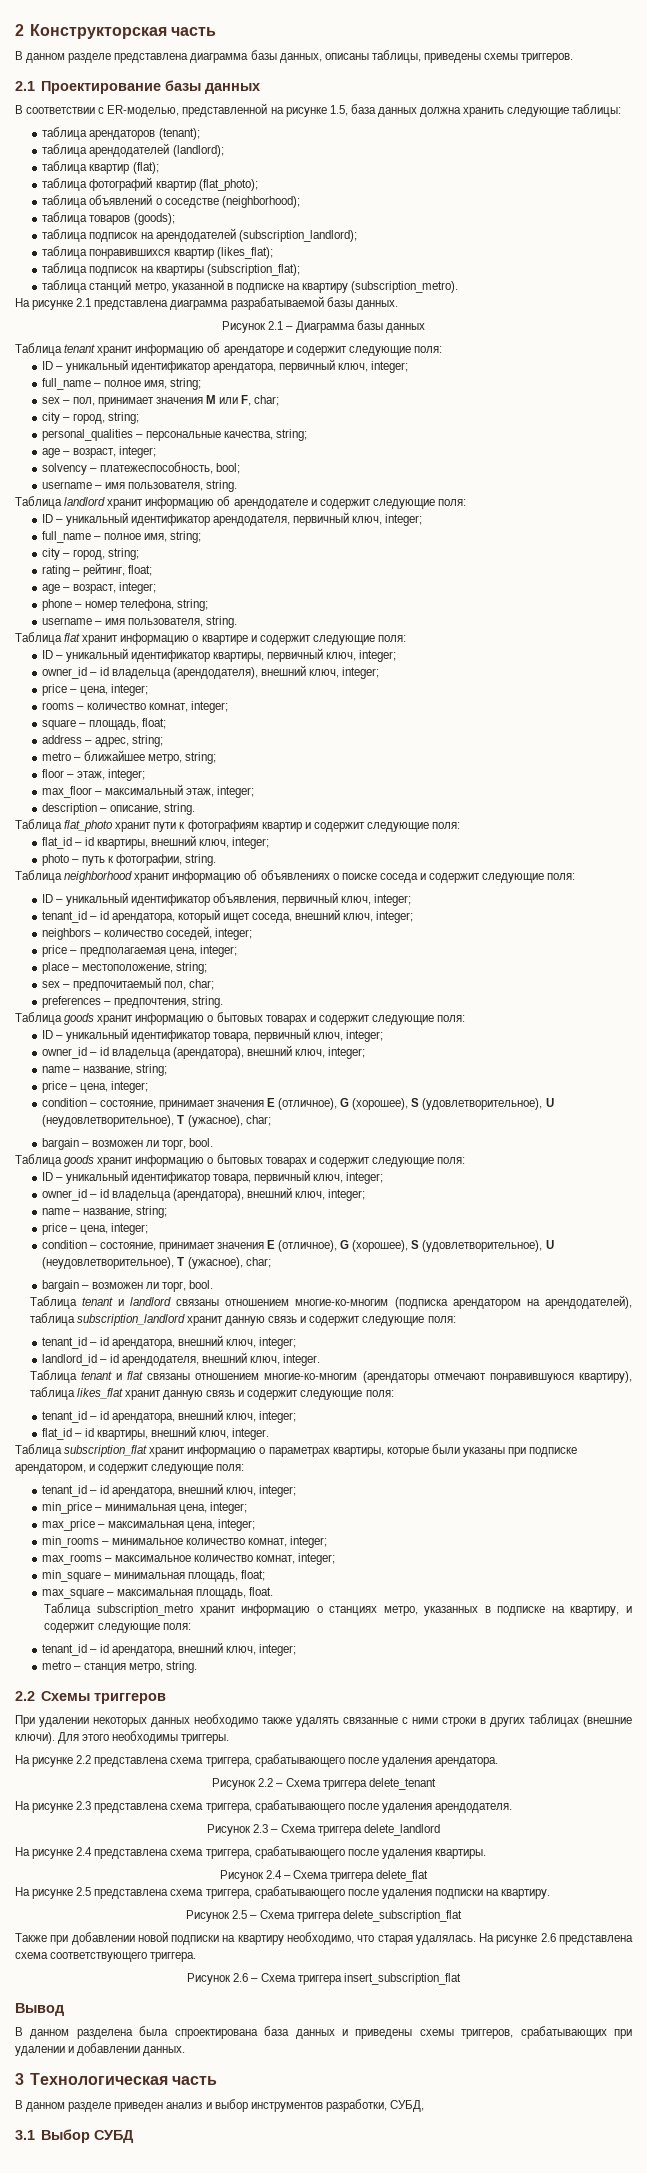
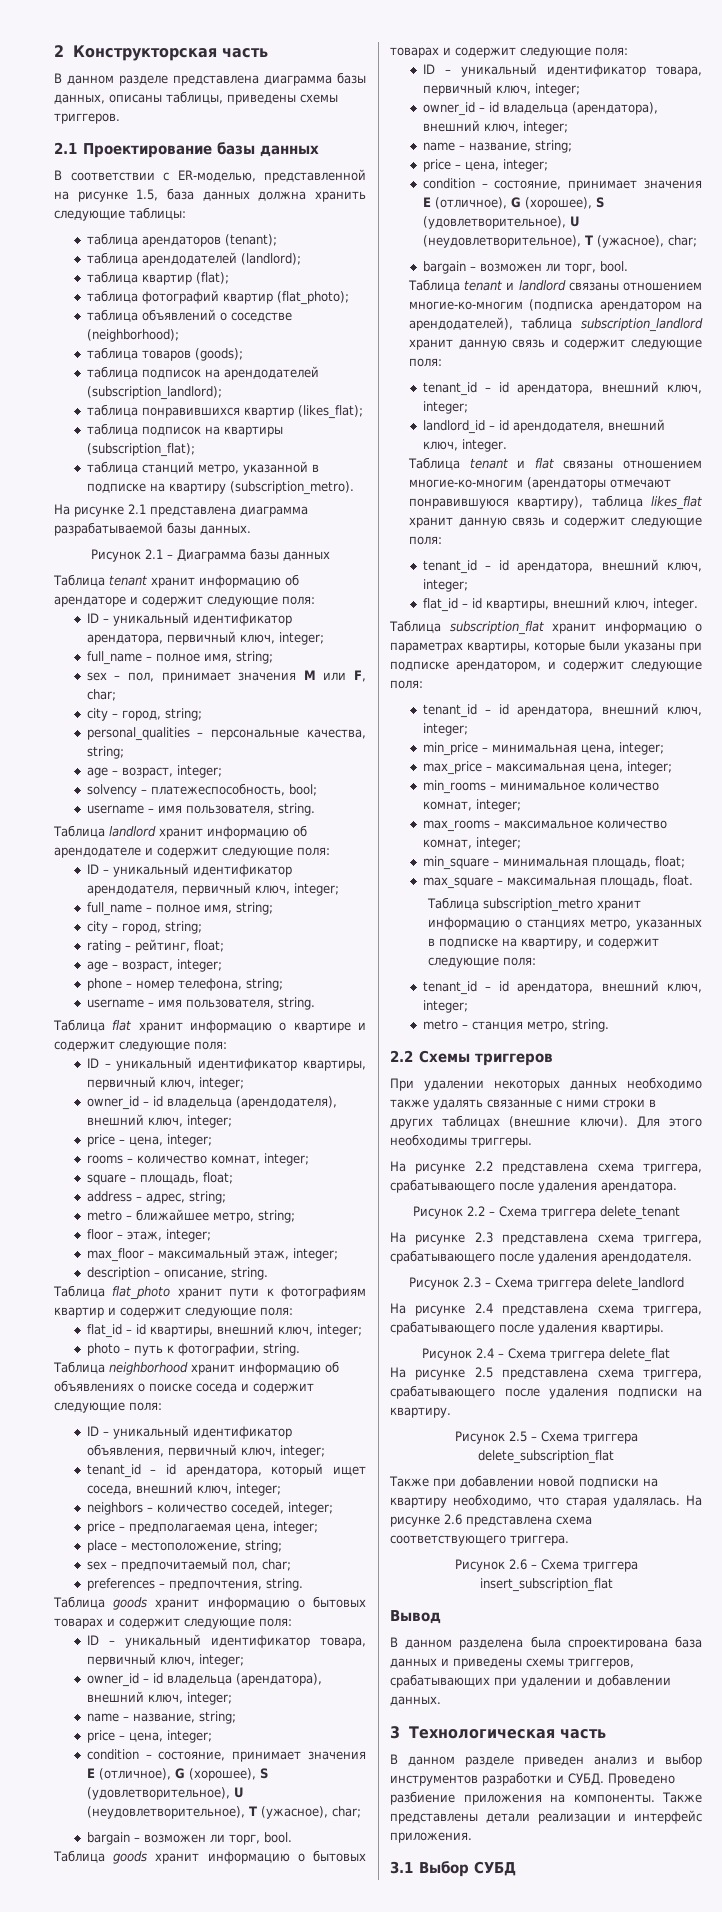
- В данном разделе приведен анализ и выбор инструментов разработки, СУБД,
+ В данном разделе приведен анализ и выбор инструментов разработки и СУБД. Проведено разбиение приложения на компоненты. Также представлены детали реализации и интерфейс приложения.

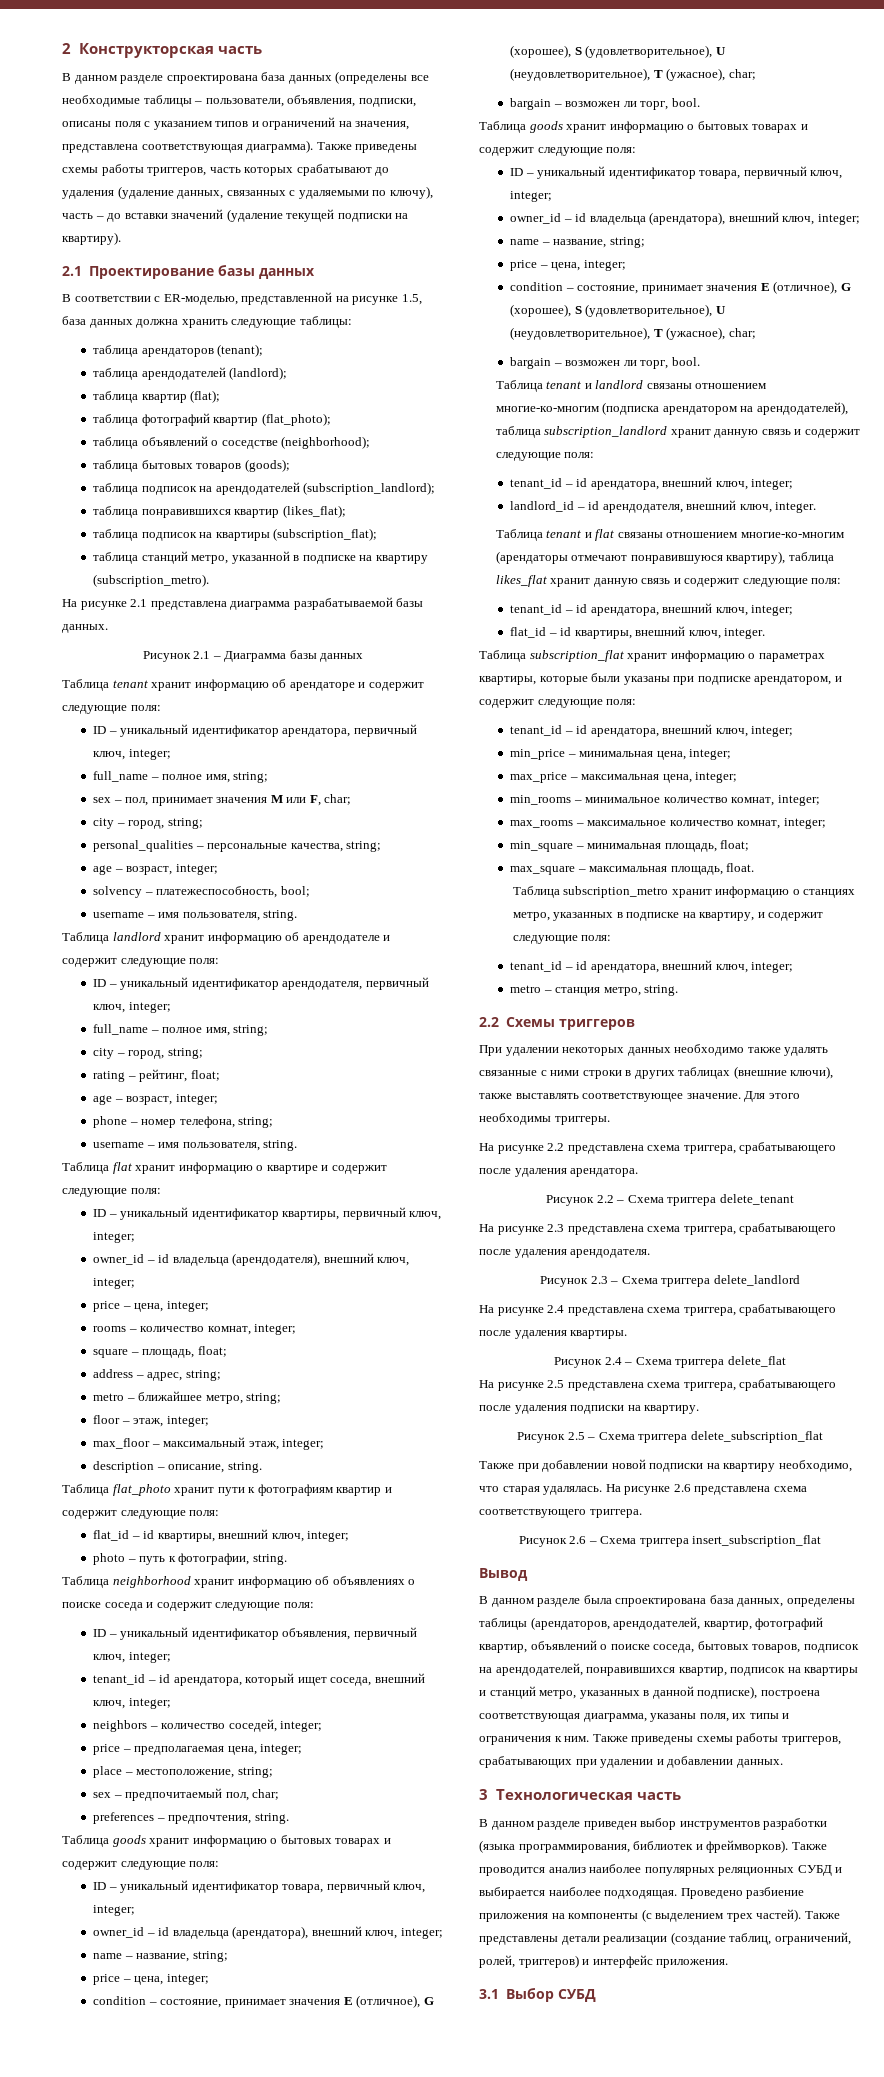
- В данном разделе представлена диаграмма базы данных, описаны таблицы, приведены схемы триггеров.
+ В данном разделе спроектирована база данных (определены все необходимые таблицы – пользователи, объявления, подписки, описаны поля с указанием типов и ограничений на значения, представлена соответствующая диаграмма). Также приведены схемы работы триггеров, часть которых срабатывают до удаления (удаление данных, связанных с удаляемыми по ключу), часть – до вставки значений (удаление текущей подписки на квартиру).
- таблица товаров (goods);
+ таблица бытовых товаров (goods);
- При удалении некоторых данных необходимо также удалять связанные с ними строки в других таблицах (внешние ключи).
+ При удалении некоторых данных необходимо также удалять связанные с ними строки в других таблицах (внешние ключи), также выставлять соответствующее значение.
- В данном разделена была спроектирована база данных и приведены схемы триггеров, срабатывающих при удалении и добавлении данных.
+ В данном разделе была спроектирована база данных, определены таблицы (арендаторов, арендодателей, квартир, фотографий квартир, объявлений о поиске соседа, бытовых товаров, подписок на арендодателей, понравившихся квартир, подписок на квартиры и станций метро, указанных в данной подписке), построена соответствующая диаграмма, указаны поля, их типы и ограничения к ним. Также приведены схемы работы триггеров, срабатывающих при удалении и добавлении данных.
- В данном разделе приведен анализ и выбор инструментов разработки и СУБД. Проведено разбиение приложения на компоненты. Также представлены детали реализации и интерфейс приложения.
+ В данном разделе приведен выбор инструментов разработки (языка программирования, библиотек и фреймворков). Также проводится анализ наиболее популярных реляционных СУБД и выбирается наиболее подходящая. Проведено разбиение приложения на компоненты (с выделением трех частей). Также представлены детали реализации (создание таблиц, ограничений, ролей, триггеров) и интерфейс приложения.

